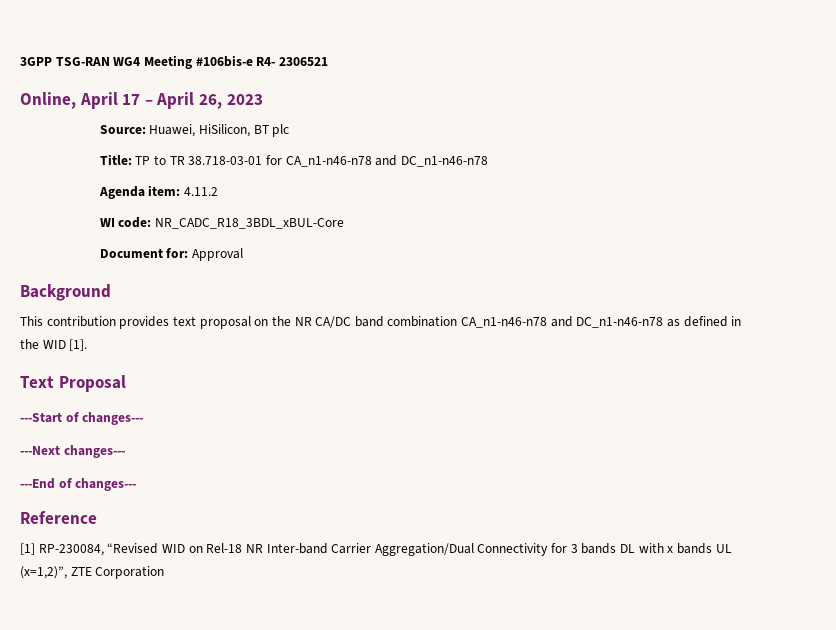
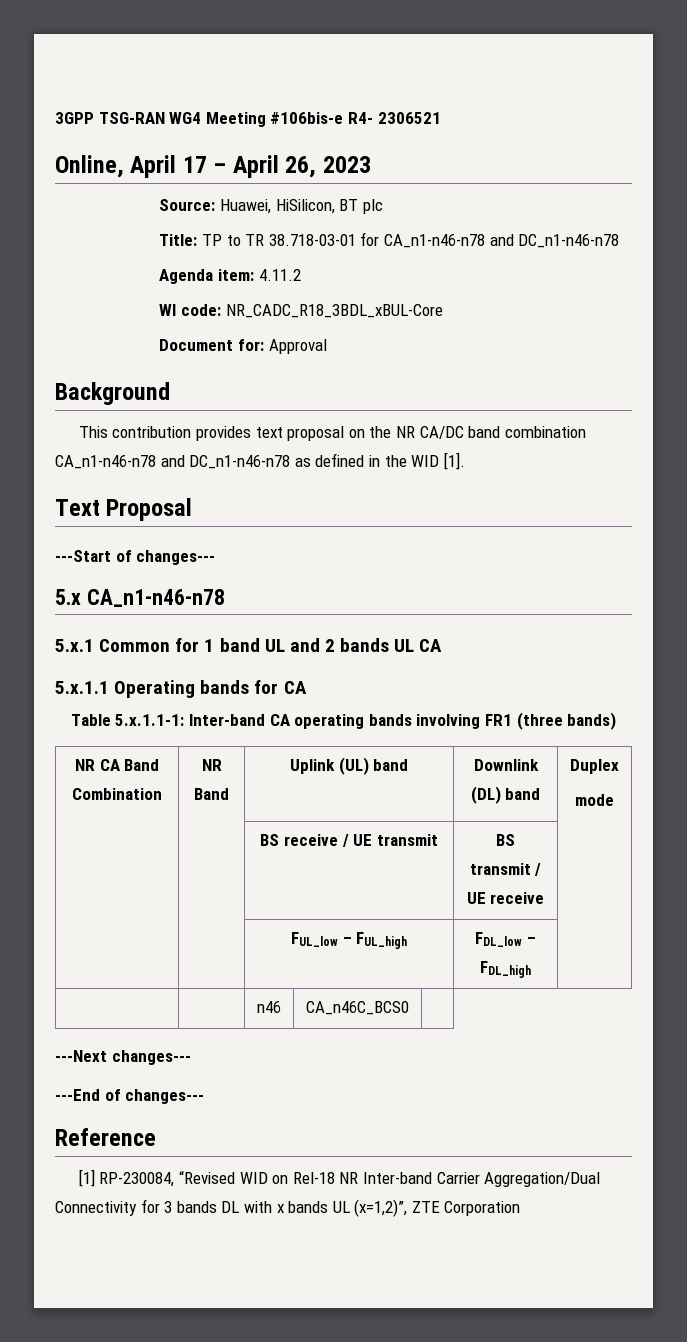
+ 5.x CA_n1-n46-n78
+ 5.x.1 Common for 1 band UL and 2 bands UL CA
+ 5.x.1.1 Operating bands for CA
+ Table 5.x.1.1-1: Inter-band CA operating bands involving FR1 (three bands)
+ NR CA Band Combination | NR Band | Uplink (UL) band | Downlink (DL) band | Duplex
+ mode
+ | | BS receive / UE transmit | BS transmit / UE receive |
+ | | FUL_low – FUL_high | FDL_low – FDL_high |
+ | | n46 | CA_n46C_BCS0 |

